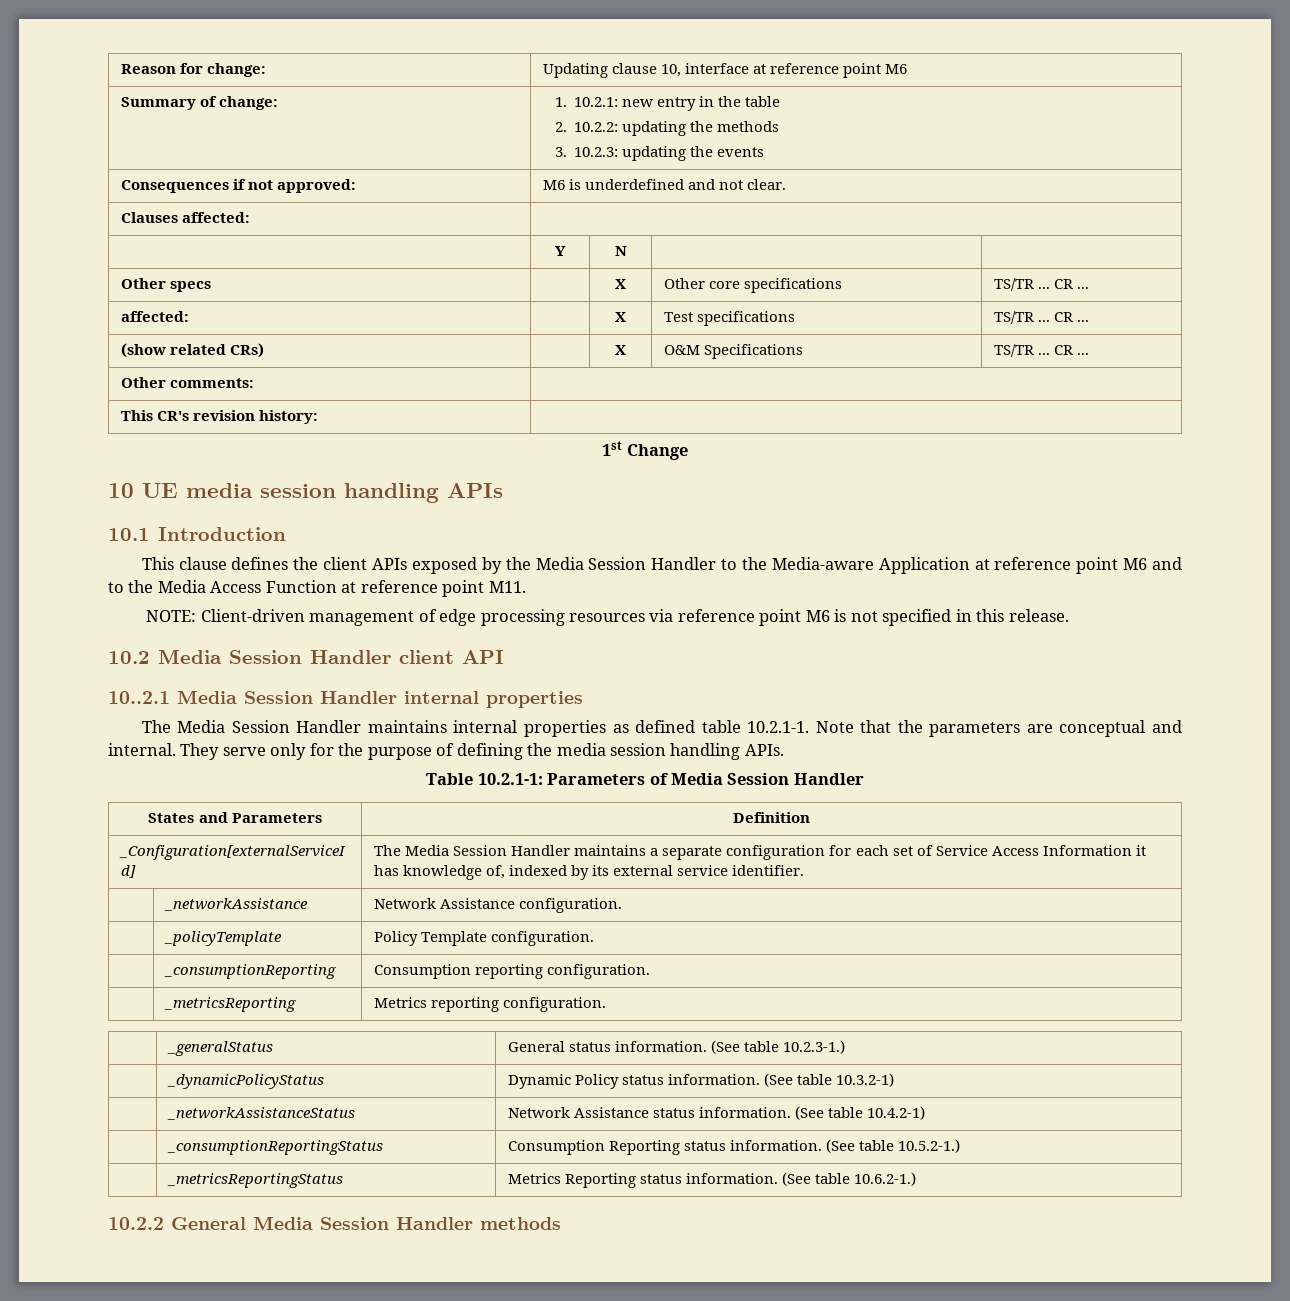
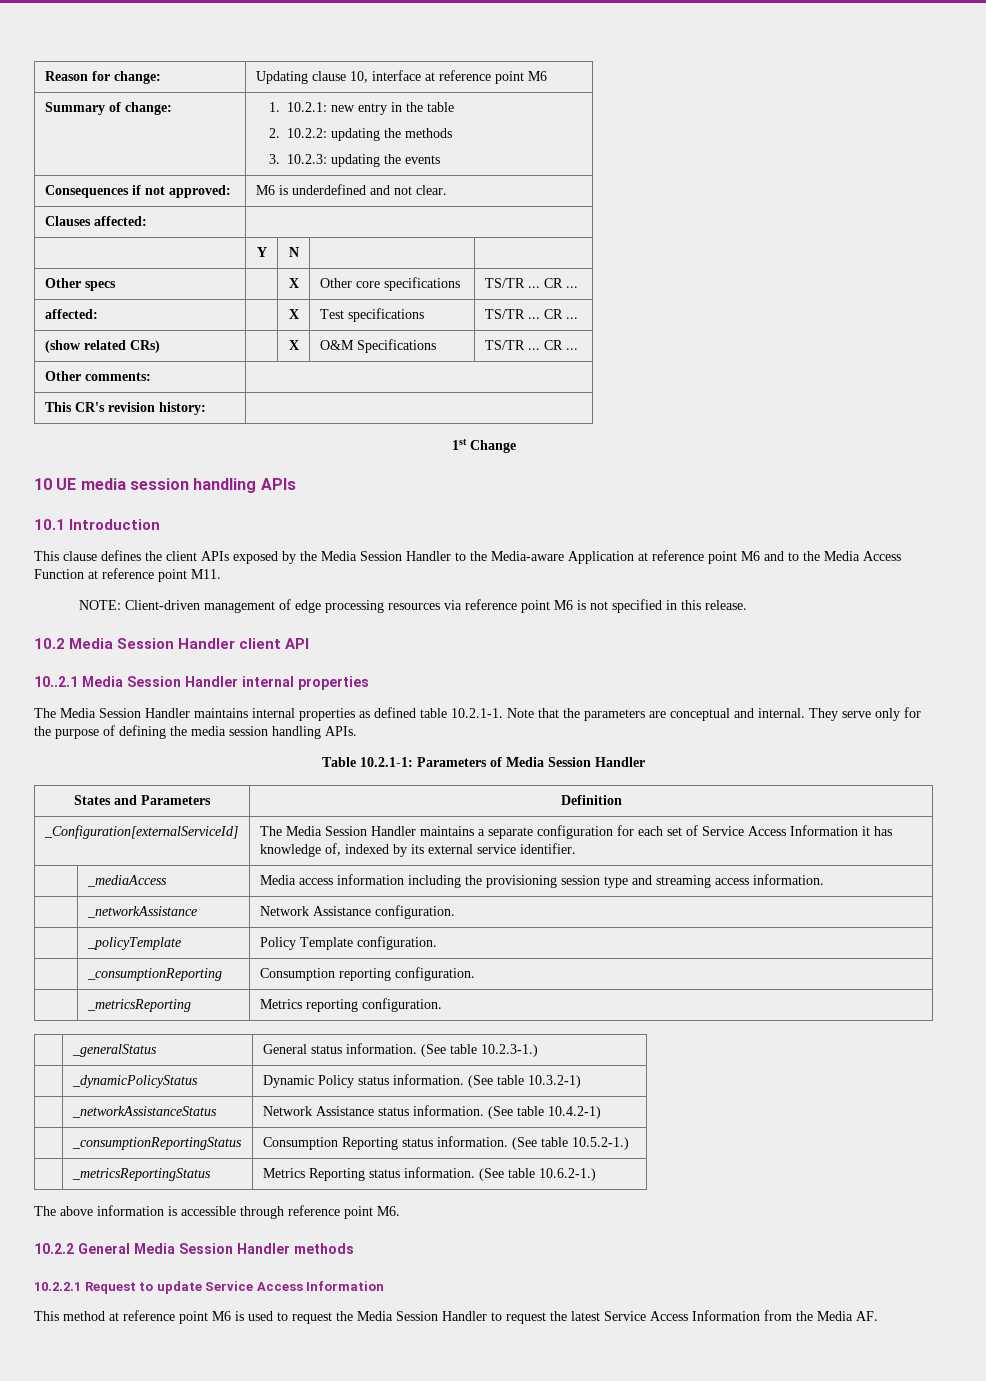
+ | _mediaAccess | Media access information including the provisioning session type and streaming access information.
+ The above information is accessible through reference point M6.
+ 10.2.2.1 Request to update Service Access Information
+ This method at reference point M6 is used to request the Media Session Handler to request the latest Service Access Information from the Media AF.

